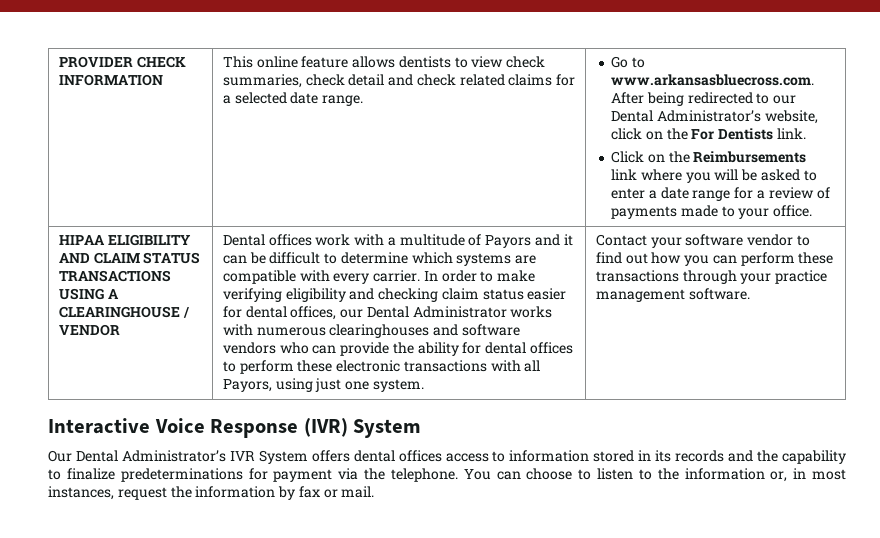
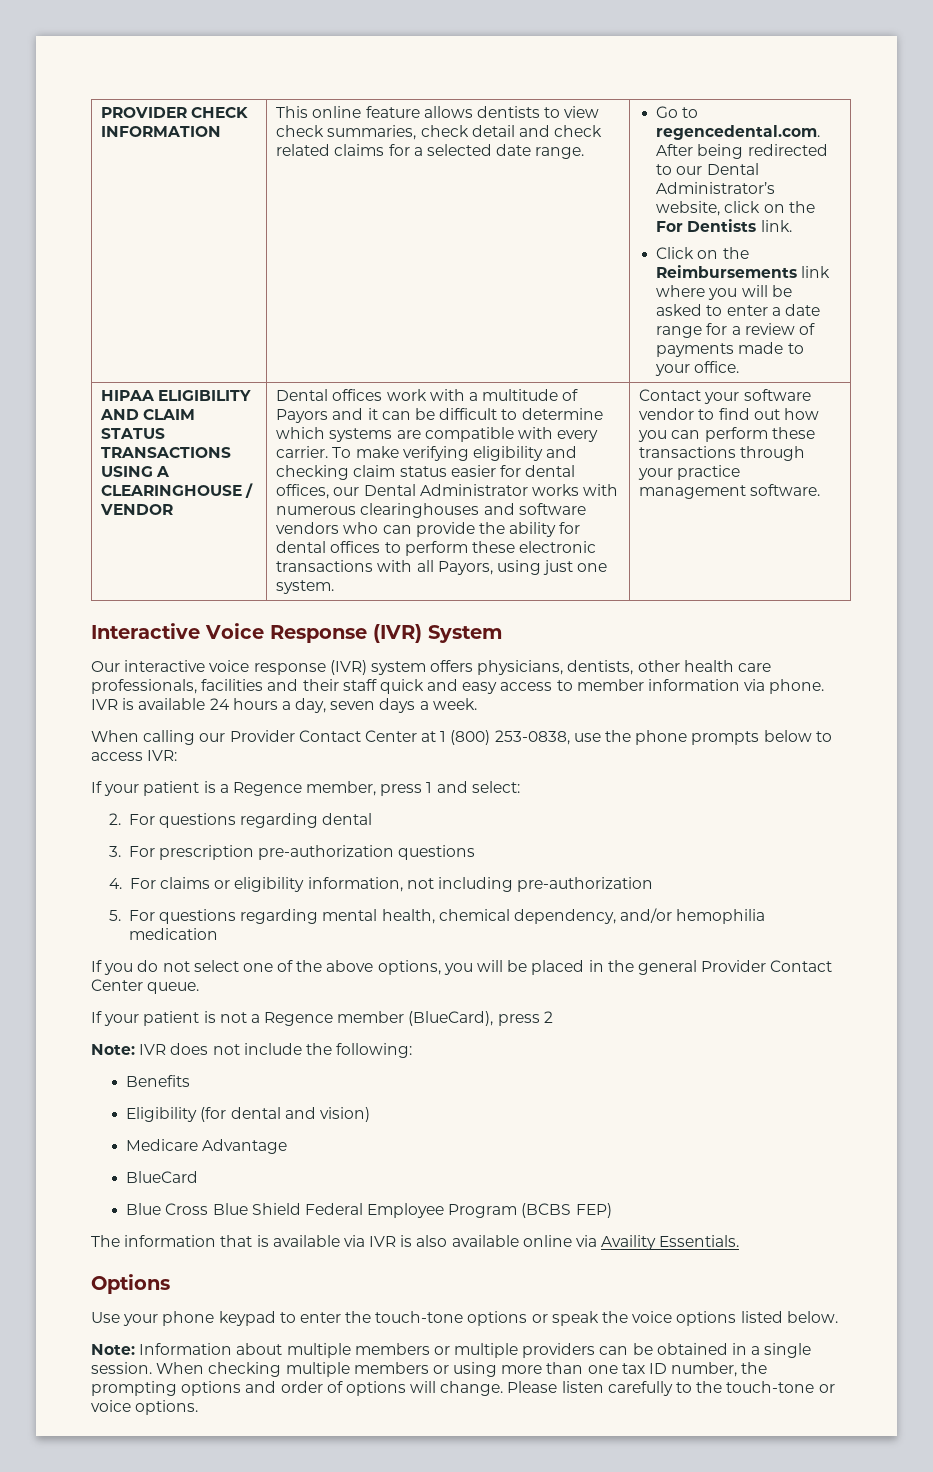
- Go to www.arkansasbluecross.com. After being redirected to our Dental Administrator’s website, click on the For Dentists link.
+ Go to regencedental.com. After being redirected to our Dental Administrator’s website, click on the For Dentists link.
- In order to make verifying eligibility and checking claim status easier for dental offices, our Dental Administrator works with numerous clearinghouses and software vendors who can provide the ability for dental offices to perform these electronic transactions with all Payors, using just one system.
+ To make verifying eligibility and checking claim status easier for dental offices, our Dental Administrator works with numerous clearinghouses and software vendors who can provide the ability for dental offices to perform these electronic transactions with all Payors, using just one system.
- Our Dental Administrator’s IVR System offers dental offices access to information stored in its records and the capability to finalize predeterminations for payment via the telephone. You can choose to listen to the information or, in most instances, request the information by fax or mail.
+ Our interactive voice response (IVR) system offers physicians, dentists, other health care professionals, facilities and their staff quick and easy access to member information via phone. IVR is available 24 hours a day, seven days a week.
+ When calling our Provider Contact Center at 1 (800) 253-0838, use the phone prompts below to access IVR:
+ If your patient is a Regence member, press 1 and select:
+ 2. For questions regarding dental
+ 3. For prescription pre-authorization questions
+ 4. For claims or eligibility information, not including pre-authorization
+ 5. For questions regarding mental health, chemical dependency, and/or hemophilia medication
+ If you do not select one of the above options, you will be placed in the general Provider Contact Center queue.
+ If your patient is not a Regence member (BlueCard), press 2
+ Note: IVR does not include the following:
+ Benefits
+ Eligibility (for dental and vision)
+ Medicare Advantage
+ BlueCard
+ Blue Cross Blue Shield Federal Employee Program (BCBS FEP)
+ The information that is available via IVR is also available online via Availity Essentials.
+ Options
+ Use your phone keypad to enter the touch-tone options or speak the voice options listed below.
+ Note: Information about multiple members or multiple providers can be obtained in a single session. When checking multiple members or using more than one tax ID number, the prompting options and order of options will change. Please listen carefully to the touch-tone or voice options.

